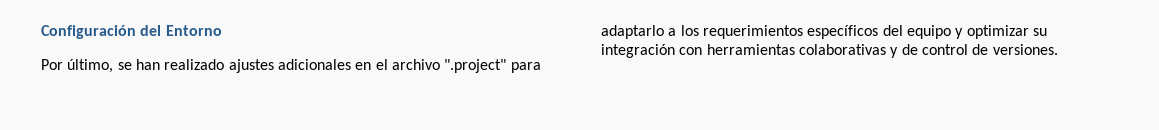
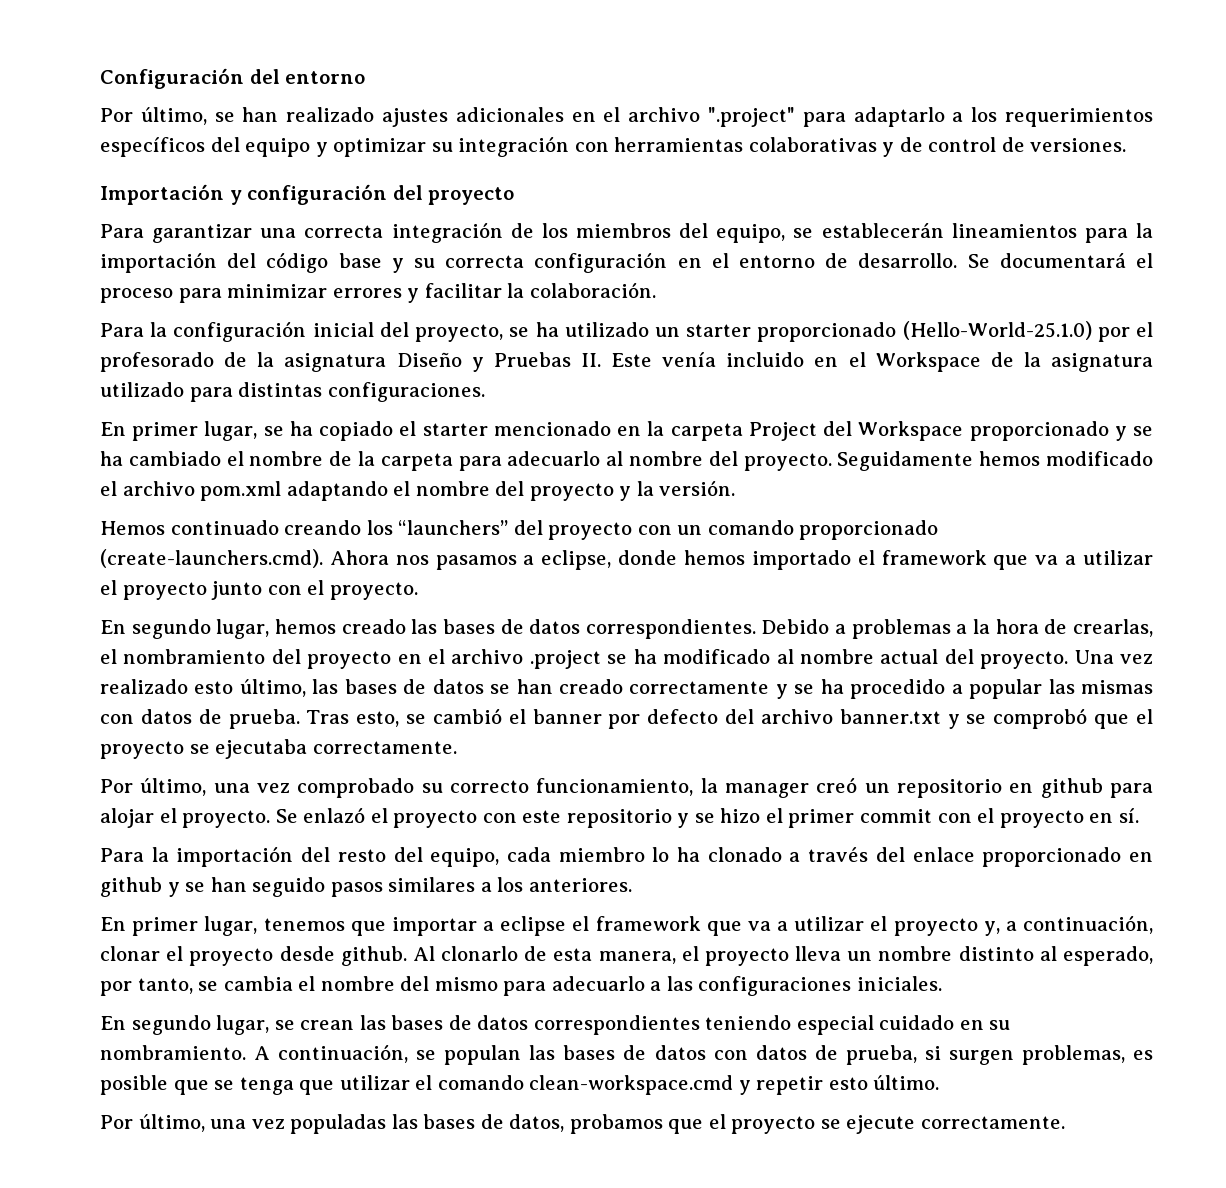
- Configuración del Entorno
+ Configuración del entorno
+ Importación y configuración del proyecto
+ Para garantizar una correcta integración de los miembros del equipo, se establecerán lineamientos para la importación del código base y su correcta configuración en el entorno de desarrollo. Se documentará el proceso para minimizar errores y facilitar la colaboración.
+ Para la configuración inicial del proyecto, se ha utilizado un starter proporcionado (Hello-World-25.1.0) por el profesorado de la asignatura Diseño y Pruebas II. Este venía incluido en el Workspace de la asignatura utilizado para distintas configuraciones.
+ En primer lugar, se ha copiado el starter mencionado en la carpeta Project del Workspace proporcionado y se ha cambiado el nombre de la carpeta para adecuarlo al nombre del proyecto. Seguidamente hemos modificado el archivo pom.xml adaptando el nombre del proyecto y la versión.
+ Hemos continuado creando los “launchers” del proyecto con un comando proporcionado (create-launchers.cmd). Ahora nos pasamos a eclipse, donde hemos importado el framework que va a utilizar el proyecto junto con el proyecto.
+ En segundo lugar, hemos creado las bases de datos correspondientes. Debido a problemas a la hora de crearlas, el nombramiento del proyecto en el archivo .project se ha modificado al nombre actual del proyecto. Una vez realizado esto último, las bases de datos se han creado correctamente y se ha procedido a popular las mismas con datos de prueba. Tras esto, se cambió el banner por defecto del archivo banner.txt y se comprobó que el proyecto se ejecutaba correctamente.
+ Por último, una vez comprobado su correcto funcionamiento, la manager creó un repositorio en github para alojar el proyecto. Se enlazó el proyecto con este repositorio y se hizo el primer commit con el proyecto en sí.
+ Para la importación del resto del equipo, cada miembro lo ha clonado a través del enlace proporcionado en github y se han seguido pasos similares a los anteriores.
+ En primer lugar, tenemos que importar a eclipse el framework que va a utilizar el proyecto y, a continuación, clonar el proyecto desde github. Al clonarlo de esta manera, el proyecto lleva un nombre distinto al esperado, por tanto, se cambia el nombre del mismo para adecuarlo a las configuraciones iniciales.
+ En segundo lugar, se crean las bases de datos correspondientes teniendo especial cuidado en su nombramiento. A continuación, se populan las bases de datos con datos de prueba, si surgen problemas, es posible que se tenga que utilizar el comando clean-workspace.cmd y repetir esto último.
+ Por último, una vez populadas las bases de datos, probamos que el proyecto se ejecute correctamente.

